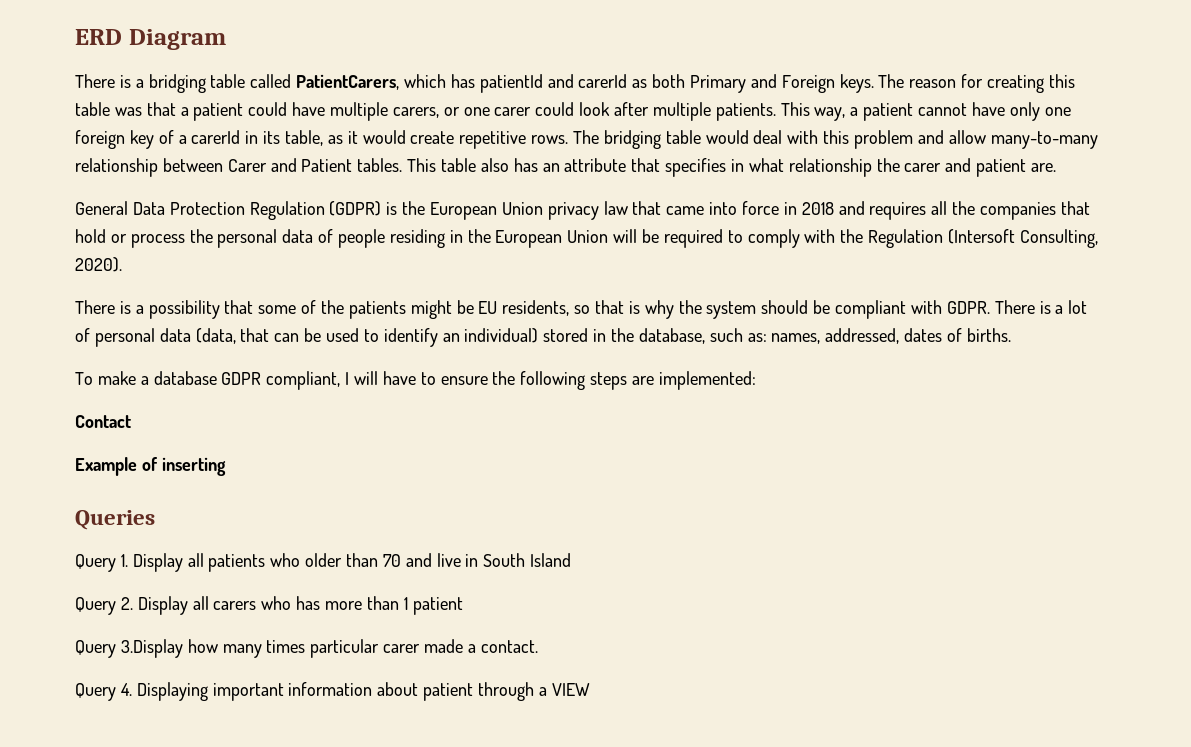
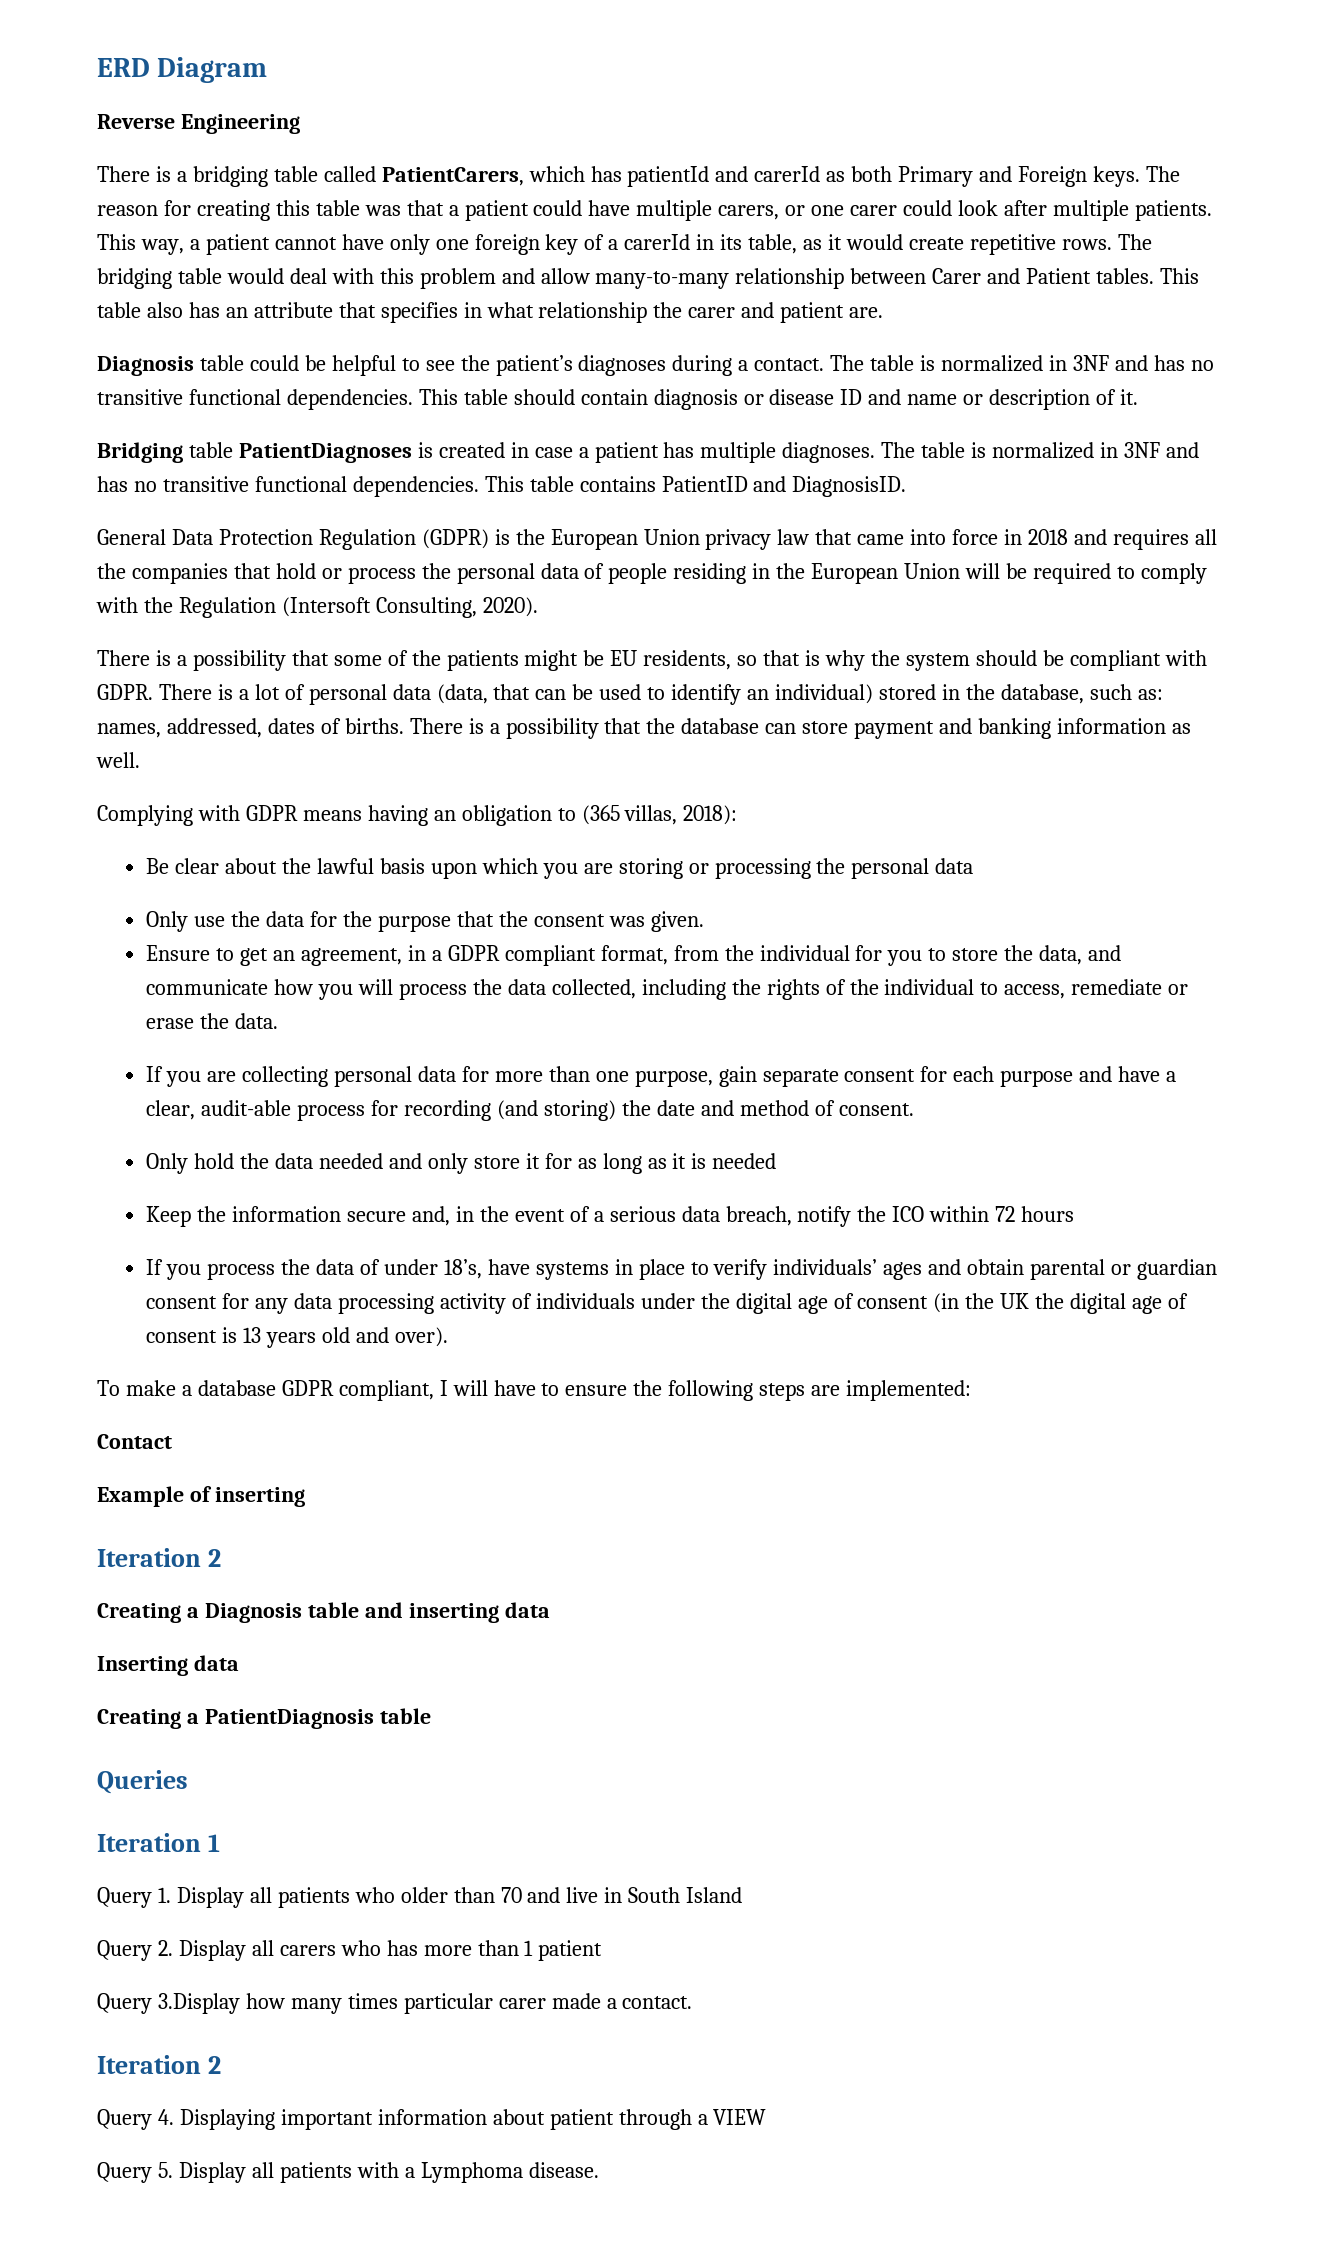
+ Reverse Engineering
+ Diagnosis table could be helpful to see the patient’s diagnoses during a contact. The table is normalized in 3NF and has no transitive functional dependencies. This table should contain diagnosis or disease ID and name or description of it.
+ Bridging table PatientDiagnoses is created in case a patient has multiple diagnoses. The table is normalized in 3NF and has no transitive functional dependencies. This table contains PatientID and DiagnosisID.
+ There is a possibility that the database can store payment and banking information as well.
+ Complying with GDPR means having an obligation to (365 villas, 2018):
+ Be clear about the lawful basis upon which you are storing or processing the personal data
+ Only use the data for the purpose that the consent was given.
+ Ensure to get an agreement, in a GDPR compliant format, from the individual for you to store the data, and communicate how you will process the data collected, including the rights of the individual to access, remediate or erase the data.
+ If you are collecting personal data for more than one purpose, gain separate consent for each purpose and have a clear, audit-able process for recording (and storing) the date and method of consent.
+ Only hold the data needed and only store it for as long as it is needed
+ Keep the information secure and, in the event of a serious data breach, notify the ICO within 72 hours
+ If you process the data of under 18’s, have systems in place to verify individuals’ ages and obtain parental or guardian consent for any data processing activity of individuals under the digital age of consent (in the UK the digital age of consent is 13 years old and over).
  Example of inserting
+ Iteration 2
+ Creating a Diagnosis table and inserting data
+ Inserting data
+ Creating a PatientDiagnosis table
+ Iteration 1
  Query 3.Display how many times particular carer made a contact.
+ Iteration 2
+ Query 5. Display all patients with a Lymphoma disease.

